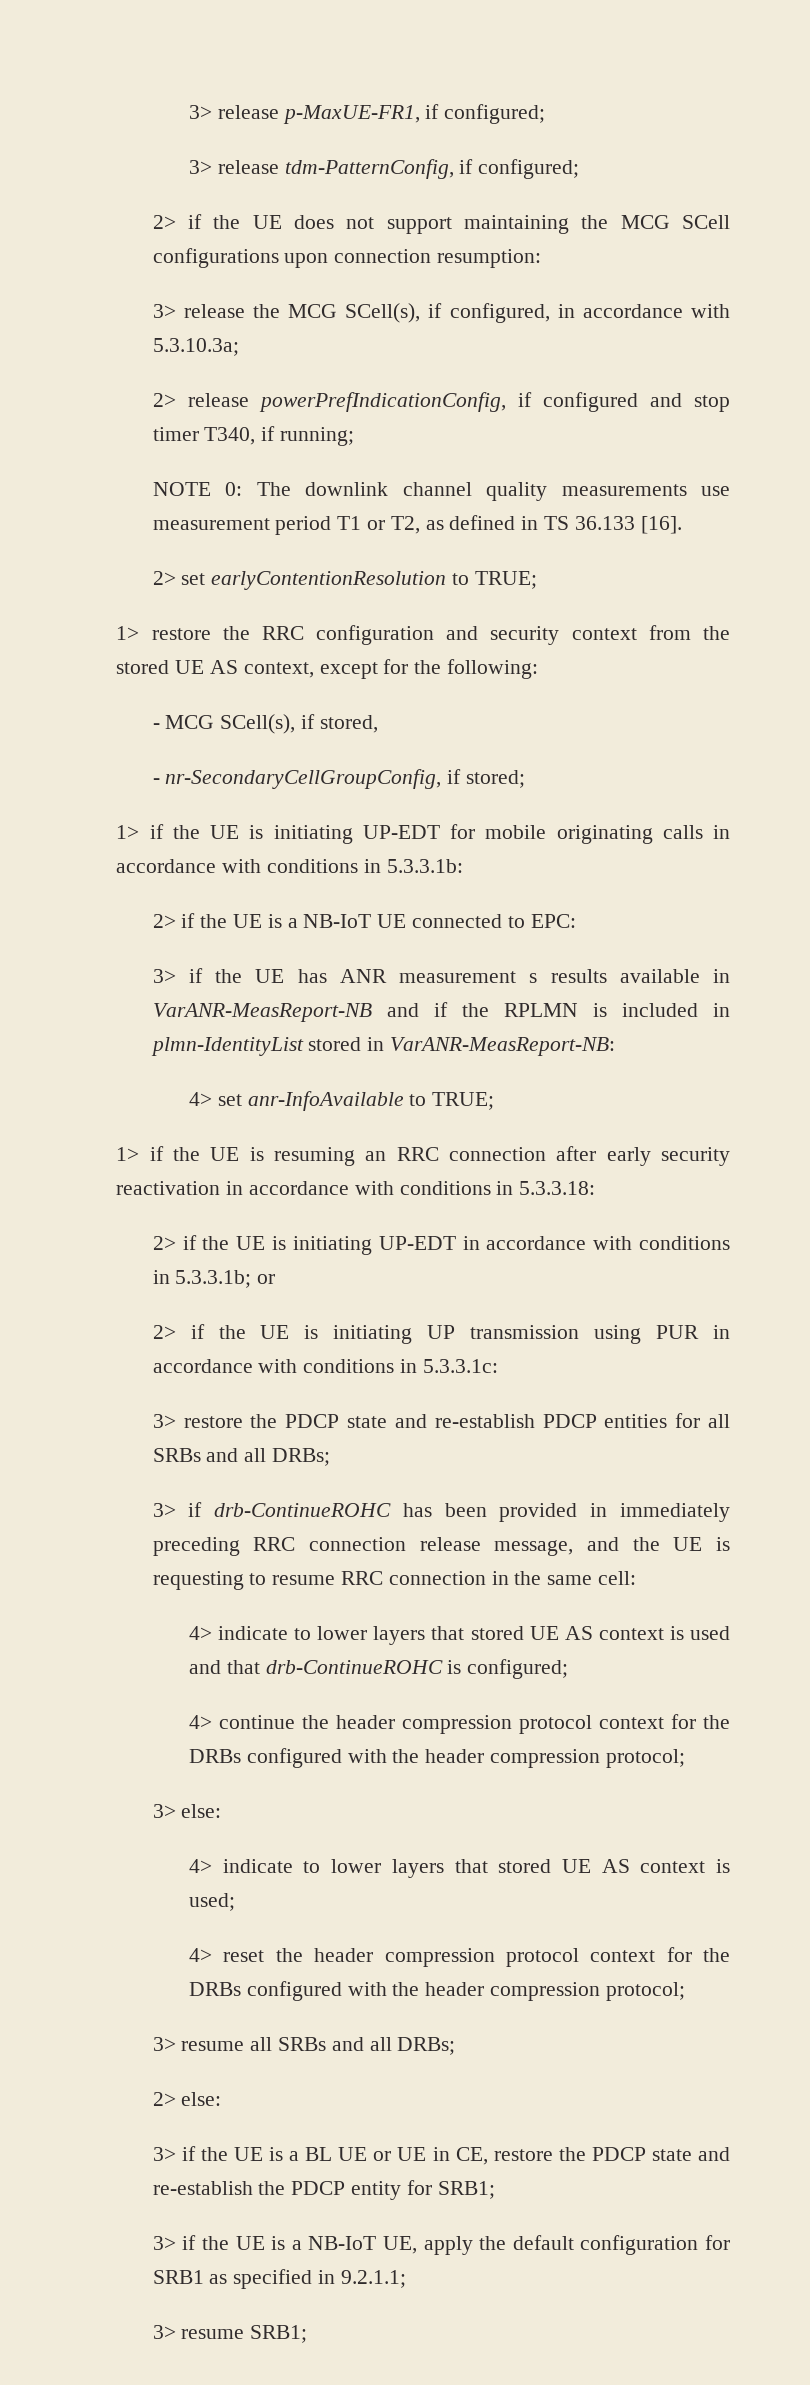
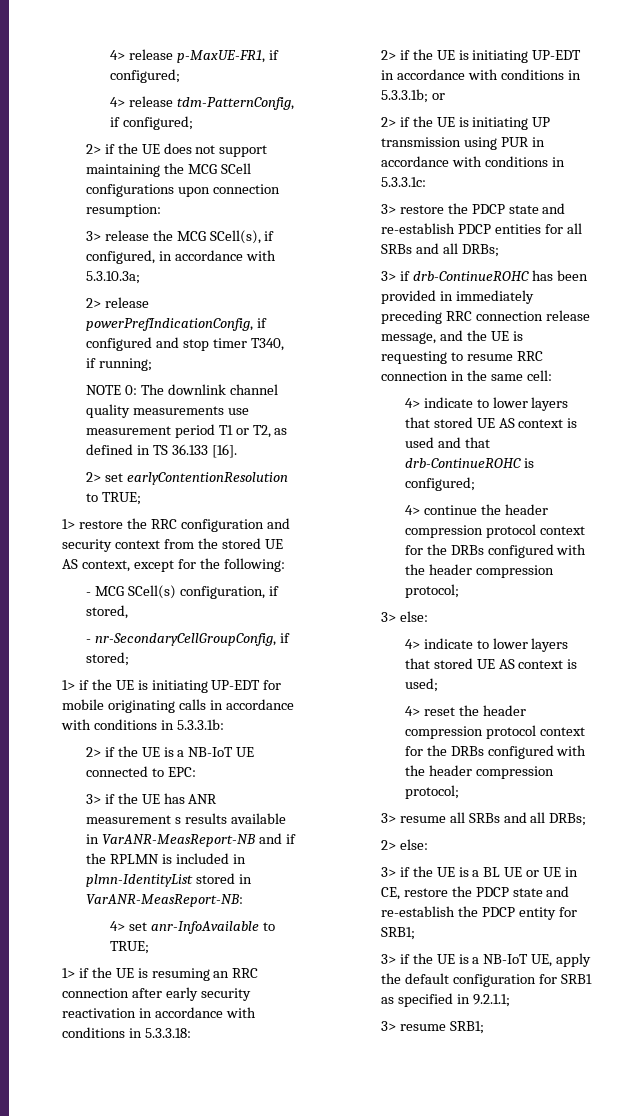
- 3> release p-MaxUE-FR1, if configured;
+ 4> release p-MaxUE-FR1, if configured;
- 3> release tdm-PatternConfig, if configured;
+ 4> release tdm-PatternConfig, if configured;
- - MCG SCell(s), if stored,
+ - MCG SCell(s) configuration, if stored,

